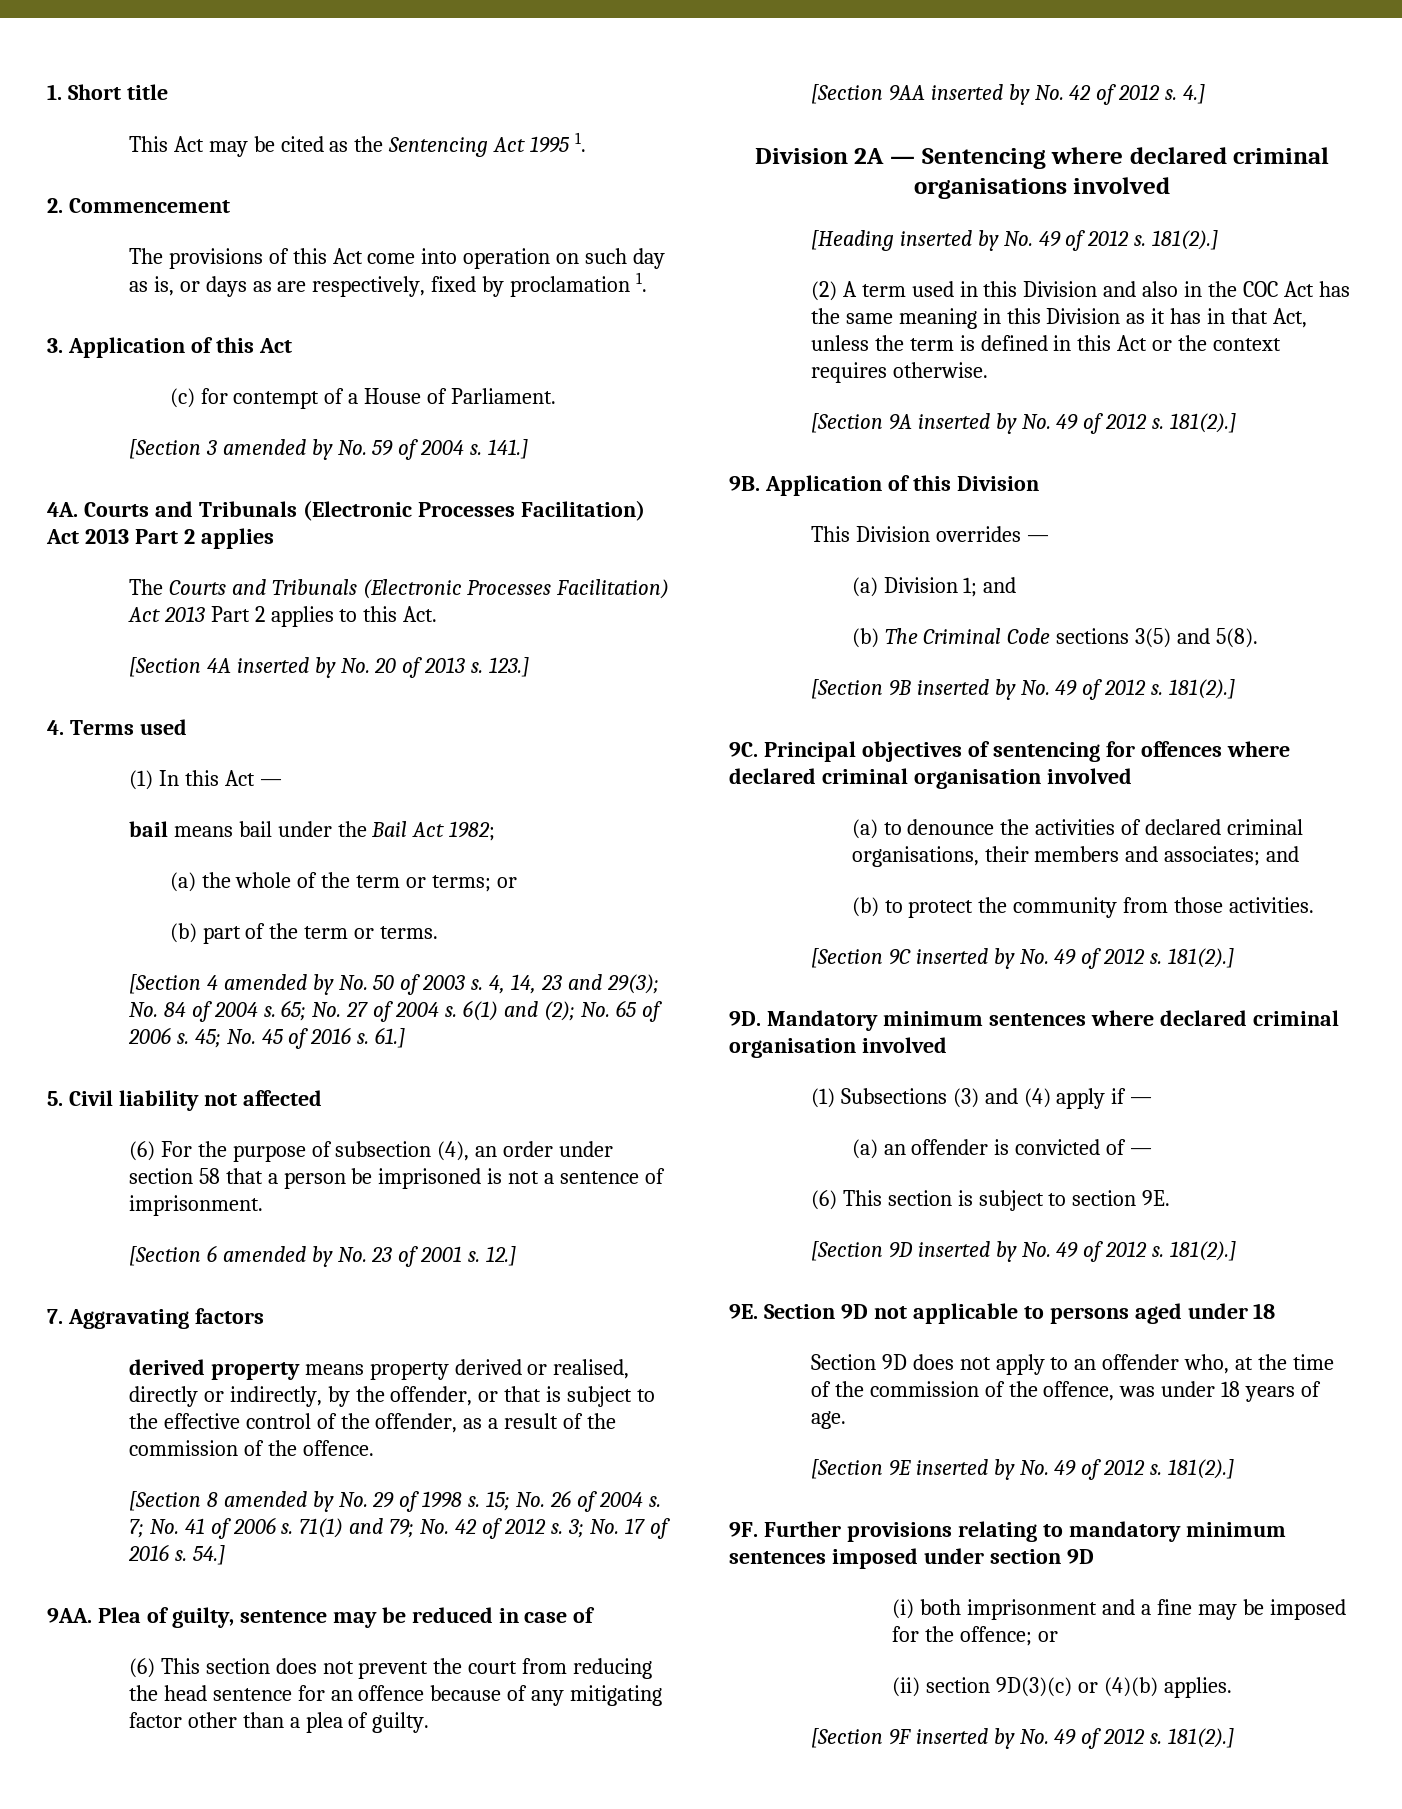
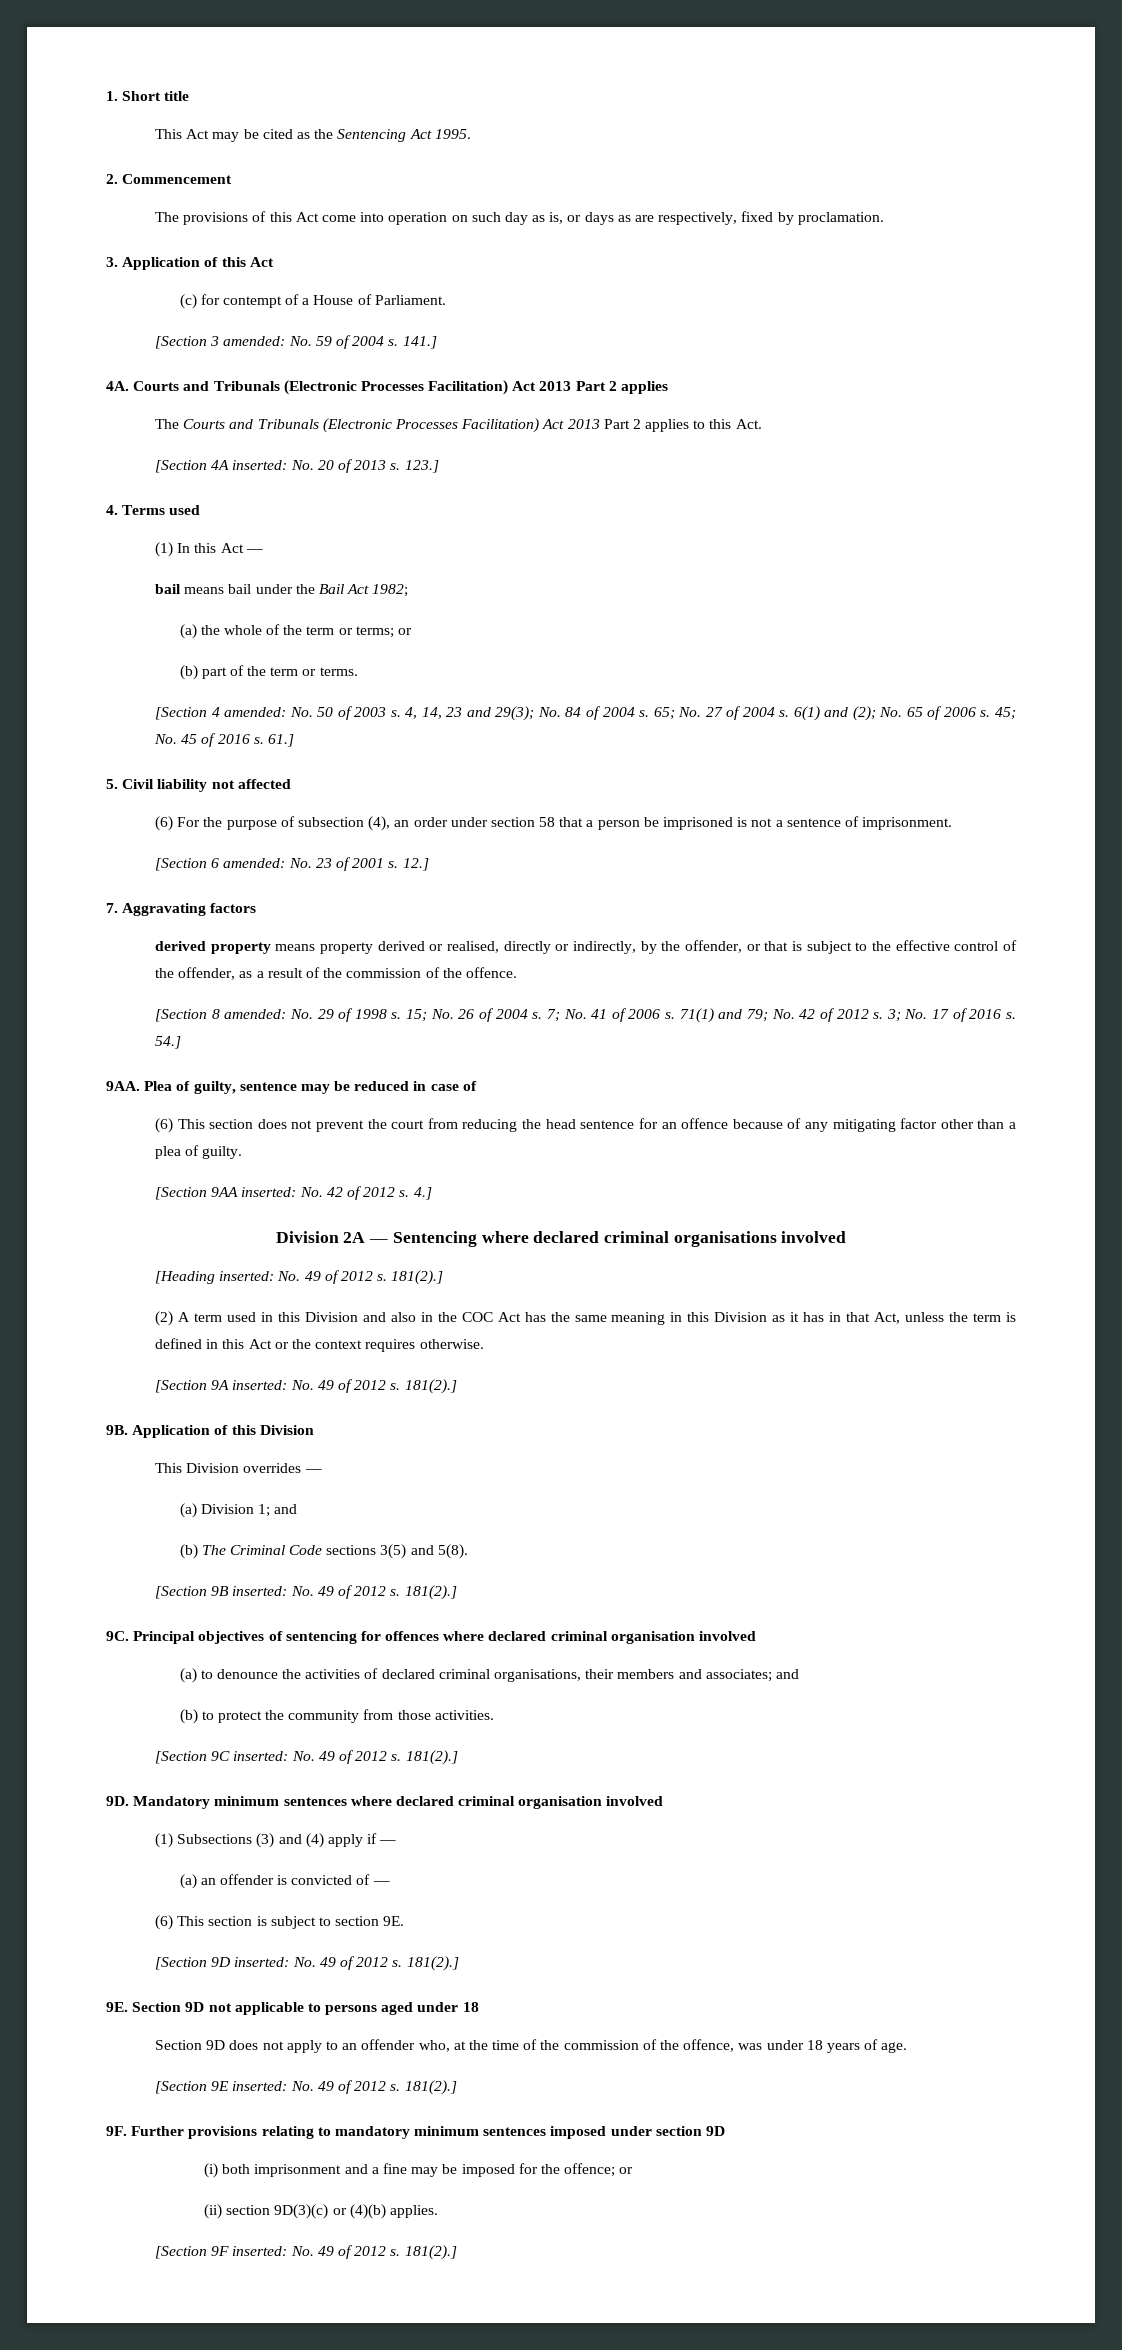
- This Act may be cited as the Sentencing Act 1995 1.
+ This Act may be cited as the Sentencing Act 1995.
- The provisions of this Act come into operation on such day as is, or days as are respectively, fixed by proclamation 1.
+ The provisions of this Act come into operation on such day as is, or days as are respectively, fixed by proclamation.
- [Section 3 amended by No. 59 of 2004 s.
+ [Section 3 amended: No. 59 of 2004 s.
- [Section 4A inserted by No. 20 of 2013 s.
+ [Section 4A inserted: No. 20 of 2013 s.
- [Section 4 amended by No. 50 of 2003 s.
+ [Section 4 amended: No. 50 of 2003 s.
- [Section 6 amended by No. 23 of 2001 s.
+ [Section 6 amended: No. 23 of 2001 s.
- [Section 8 amended by No. 29 of 1998 s.
+ [Section 8 amended: No. 29 of 1998 s.
- [Section 9AA inserted by No. 42 of 2012 s.
+ [Section 9AA inserted: No. 42 of 2012 s.
- [Heading inserted by No. 49 of 2012 s.
+ [Heading inserted: No. 49 of 2012 s.
- [Section 9A inserted by No. 49 of 2012 s.
+ [Section 9A inserted: No. 49 of 2012 s.
- [Section 9B inserted by No. 49 of 2012 s.
+ [Section 9B inserted: No. 49 of 2012 s.
- [Section 9C inserted by No. 49 of 2012 s.
+ [Section 9C inserted: No. 49 of 2012 s.
- [Section 9D inserted by No. 49 of 2012 s.
+ [Section 9D inserted: No. 49 of 2012 s.
- [Section 9E inserted by No. 49 of 2012 s.
+ [Section 9E inserted: No. 49 of 2012 s.
- [Section 9F inserted by No. 49 of 2012 s.
+ [Section 9F inserted: No. 49 of 2012 s.

